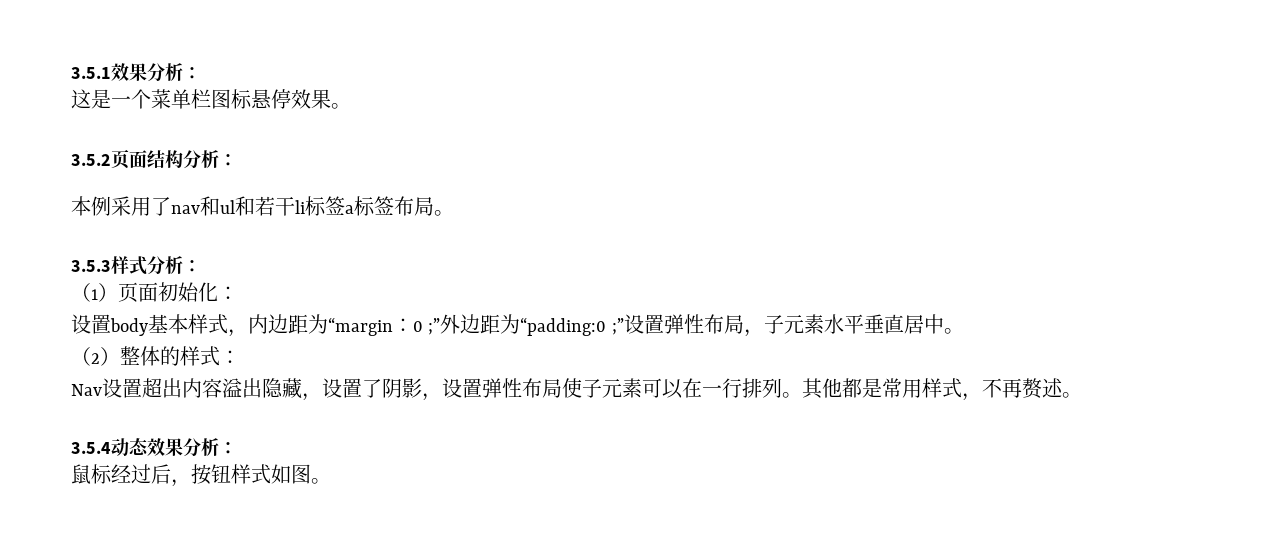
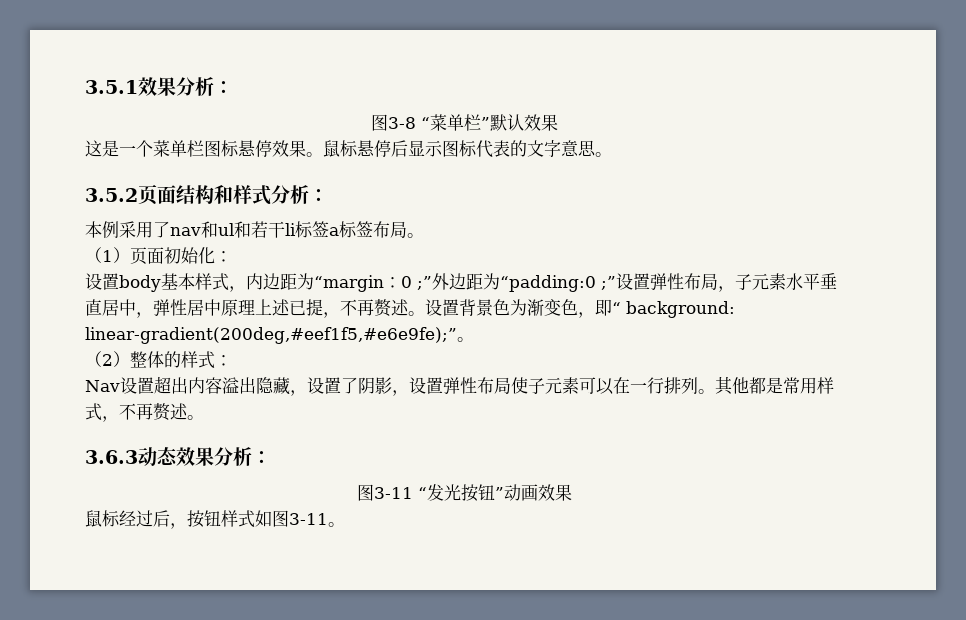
+ 图3-8 “菜单栏”默认效果
+ 鼠标悬停后显示图标代表的文字意思。
- 3.5.2页面结构分析：
+ 3.5.2页面结构和样式分析：
- 3.5.3样式分析：
- 设置body基本样式，内边距为“margin：0 ;”外边距为“padding:0 ;”设置弹性布局，子元素水平垂直居中。
+ 设置body基本样式，内边距为“margin：0 ;”外边距为“padding:0 ;”设置弹性布局，子元素水平垂直居中，弹性居中原理上述已提，不再赘述。设置背景色为渐变色，即“ background: linear-gradient(200deg,#eef1f5,#e6e9fe);”。
- 3.5.4动态效果分析：
+ 3.6.3动态效果分析：
+ 图3-11 “发光按钮”动画效果
- 鼠标经过后，按钮样式如图。
+ 鼠标经过后，按钮样式如图3-11。

